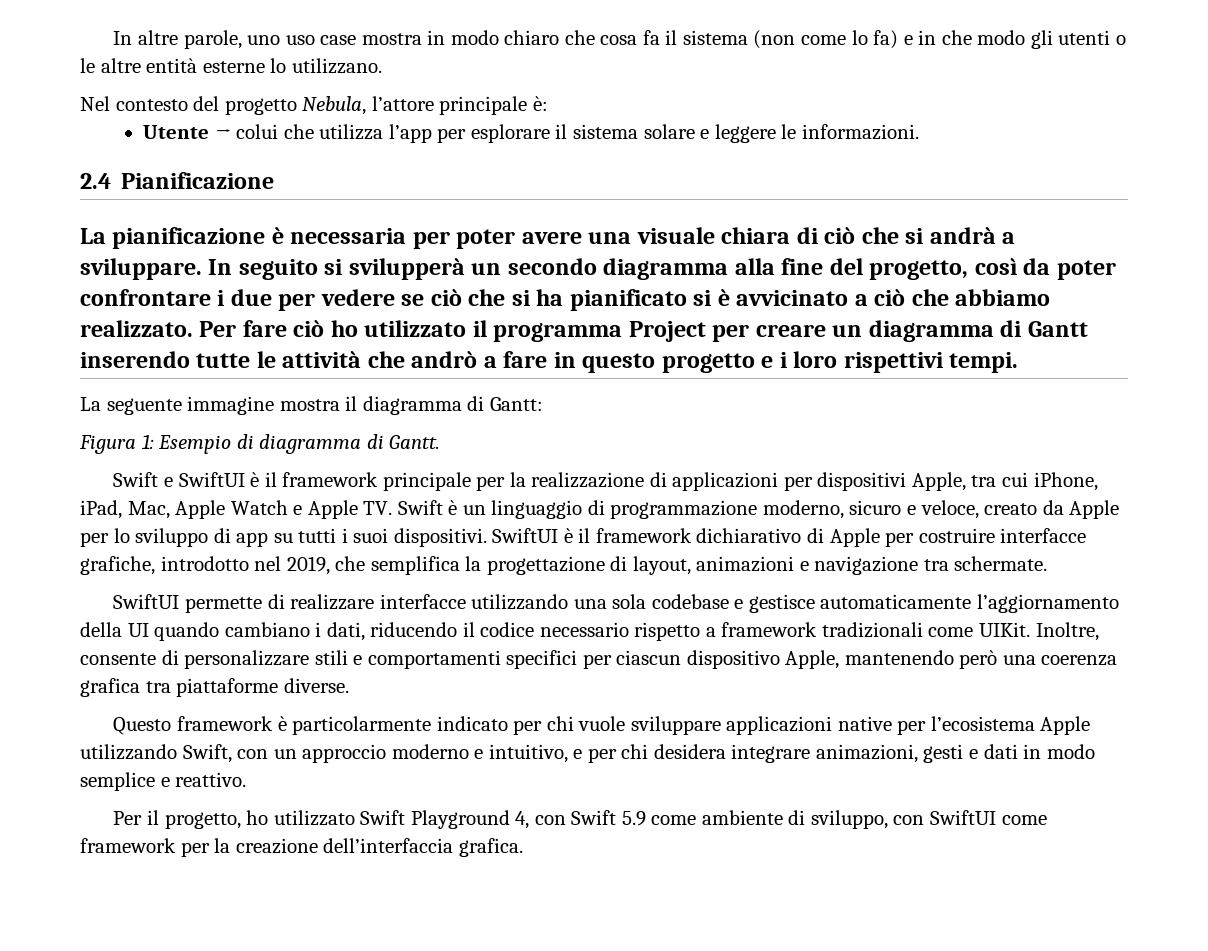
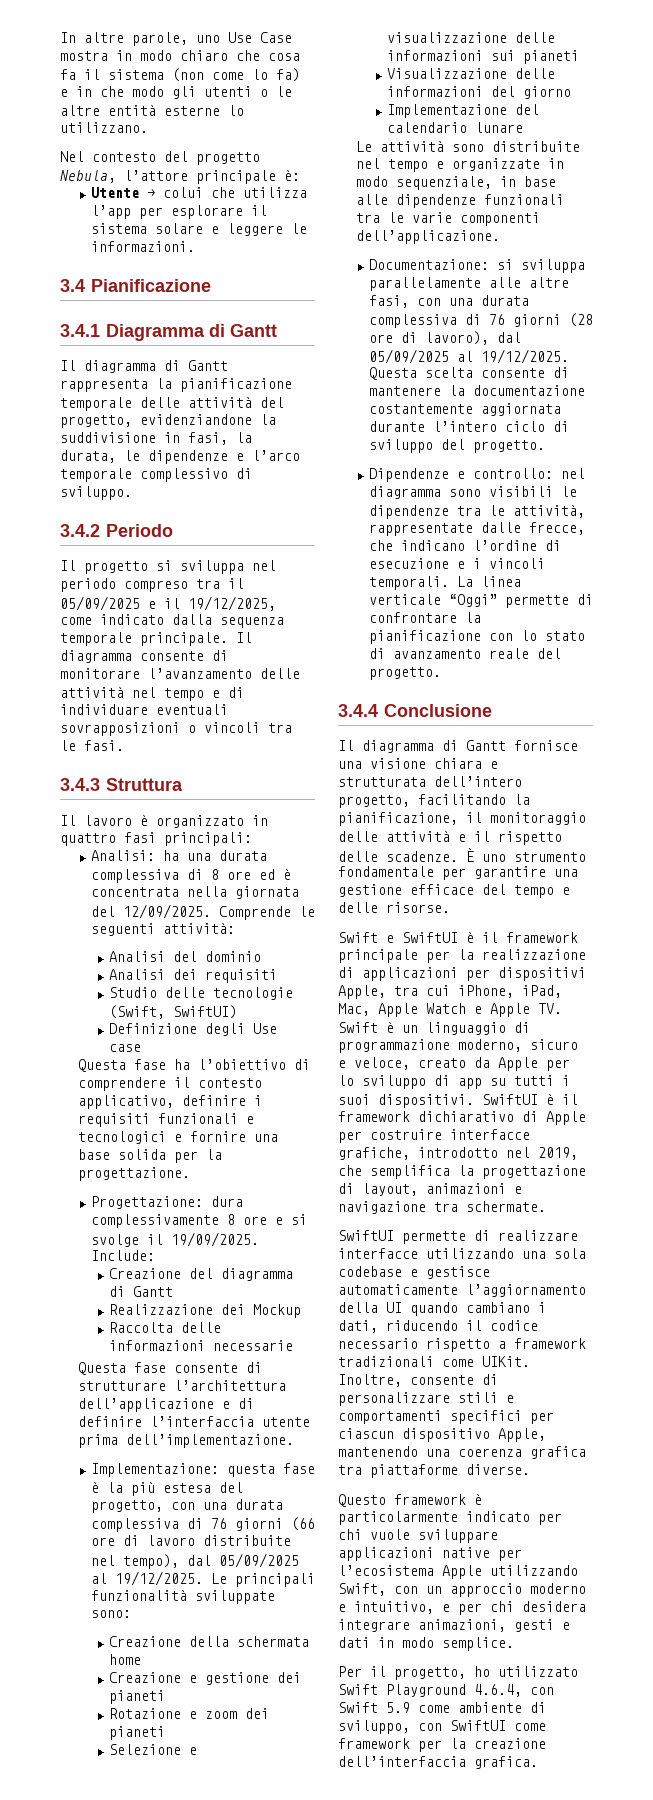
- In altre parole, uno uso case mostra in modo chiaro che cosa fa il sistema (non come lo fa) e in che modo gli utenti o le altre entità esterne lo utilizzano.
+ In altre parole, uno Use Case mostra in modo chiaro che cosa fa il sistema (non come lo fa) e in che modo gli utenti o le altre entità esterne lo utilizzano.
- 2.4 Pianificazione
+ 3.4 Pianificazione
- La pianificazione è necessaria per poter avere una visuale chiara di ciò che si andrà a sviluppare. In seguito si svilupperà un secondo diagramma alla fine del progetto, così da poter confrontare i due per vedere se ciò che si ha pianificato si è avvicinato a ciò che abbiamo realizzato. Per fare ciò ho utilizzato il programma Project per creare un diagramma di Gantt inserendo tutte le attività che andrò a fare in questo progetto e i loro rispettivi tempi.
- La seguente immagine mostra il diagramma di Gantt:
- Figura 1: Esempio di diagramma di Gantt.
+ 3.4.1 Diagramma di Gantt
+ Il diagramma di Gantt rappresenta la pianificazione temporale delle attività del progetto, evidenziandone la suddivisione in fasi, la durata, le dipendenze e l’arco temporale complessivo di sviluppo.
+ 3.4.2 Periodo
+ Il progetto si sviluppa nel periodo compreso tra il 05/09/2025 e il 19/12/2025, come indicato dalla sequenza temporale principale. Il diagramma consente di monitorare l’avanzamento delle attività nel tempo e di individuare eventuali sovrapposizioni o vincoli tra le fasi.
+ 3.4.3 Struttura
+ Il lavoro è organizzato in quattro fasi principali:
+ Analisi: ha una durata complessiva di 8 ore ed è concentrata nella giornata del 12/09/2025. Comprende le seguenti attività:
+ Analisi del dominio
+ Analisi dei requisiti
+ Studio delle tecnologie (Swift, SwiftUI)
+ Definizione degli Use case
+ Questa fase ha l’obiettivo di comprendere il contesto applicativo, definire i requisiti funzionali e tecnologici e fornire una base solida per la progettazione.
+ Progettazione: dura complessivamente 8 ore e si svolge il 19/09/2025. Include:
+ Creazione del diagramma di Gantt
+ Realizzazione dei Mockup
+ Raccolta delle informazioni necessarie
+ Questa fase consente di strutturare l’architettura dell’applicazione e di definire l’interfaccia utente prima dell’implementazione.
+ Implementazione: questa fase è la più estesa del progetto, con una durata complessiva di 76 giorni (66 ore di lavoro distribuite nel tempo), dal 05/09/2025 al 19/12/2025. Le principali funzionalità sviluppate sono:
+ Creazione della schermata home
+ Creazione e gestione dei pianeti
+ Rotazione e zoom dei pianeti
+ Selezione e visualizzazione delle informazioni sui pianeti
+ Visualizzazione delle informazioni del giorno
+ Implementazione del calendario lunare
+ Le attività sono distribuite nel tempo e organizzate in modo sequenziale, in base alle dipendenze funzionali tra le varie componenti dell’applicazione.
+ Documentazione: si sviluppa parallelamente alle altre fasi, con una durata complessiva di 76 giorni (28 ore di lavoro), dal 05/09/2025 al 19/12/2025. Questa scelta consente di mantenere la documentazione costantemente aggiornata durante l’intero ciclo di sviluppo del progetto.
+ Dipendenze e controllo: nel diagramma sono visibili le dipendenze tra le attività, rappresentate dalle frecce, che indicano l’ordine di esecuzione e i vincoli temporali. La linea verticale “Oggi” permette di confrontare la pianificazione con lo stato di avanzamento reale del progetto.
+ 3.4.4 Conclusione
+ Il diagramma di Gantt fornisce una visione chiara e strutturata dell’intero progetto, facilitando la pianificazione, il monitoraggio delle attività e il rispetto delle scadenze. È uno strumento fondamentale per garantire una gestione efficace del tempo e delle risorse.
- Inoltre, consente di personalizzare stili e comportamenti specifici per ciascun dispositivo Apple, mantenendo però una coerenza grafica tra piattaforme diverse.
+ Inoltre, consente di personalizzare stili e comportamenti specifici per ciascun dispositivo Apple, mantenendo una coerenza grafica tra piattaforme diverse.
- Questo framework è particolarmente indicato per chi vuole sviluppare applicazioni native per l’ecosistema Apple utilizzando Swift, con un approccio moderno e intuitivo, e per chi desidera integrare animazioni, gesti e dati in modo semplice e reattivo.
+ Questo framework è particolarmente indicato per chi vuole sviluppare applicazioni native per l’ecosistema Apple utilizzando Swift, con un approccio moderno e intuitivo, e per chi desidera integrare animazioni, gesti e dati in modo semplice.
- Per il progetto, ho utilizzato Swift Playground 4, con Swift 5.9 come ambiente di sviluppo, con SwiftUI come framework per la creazione dell’interfaccia grafica.
+ Per il progetto, ho utilizzato Swift Playground 4.6.4, con Swift 5.9 come ambiente di sviluppo, con SwiftUI come framework per la creazione dell’interfaccia grafica.

